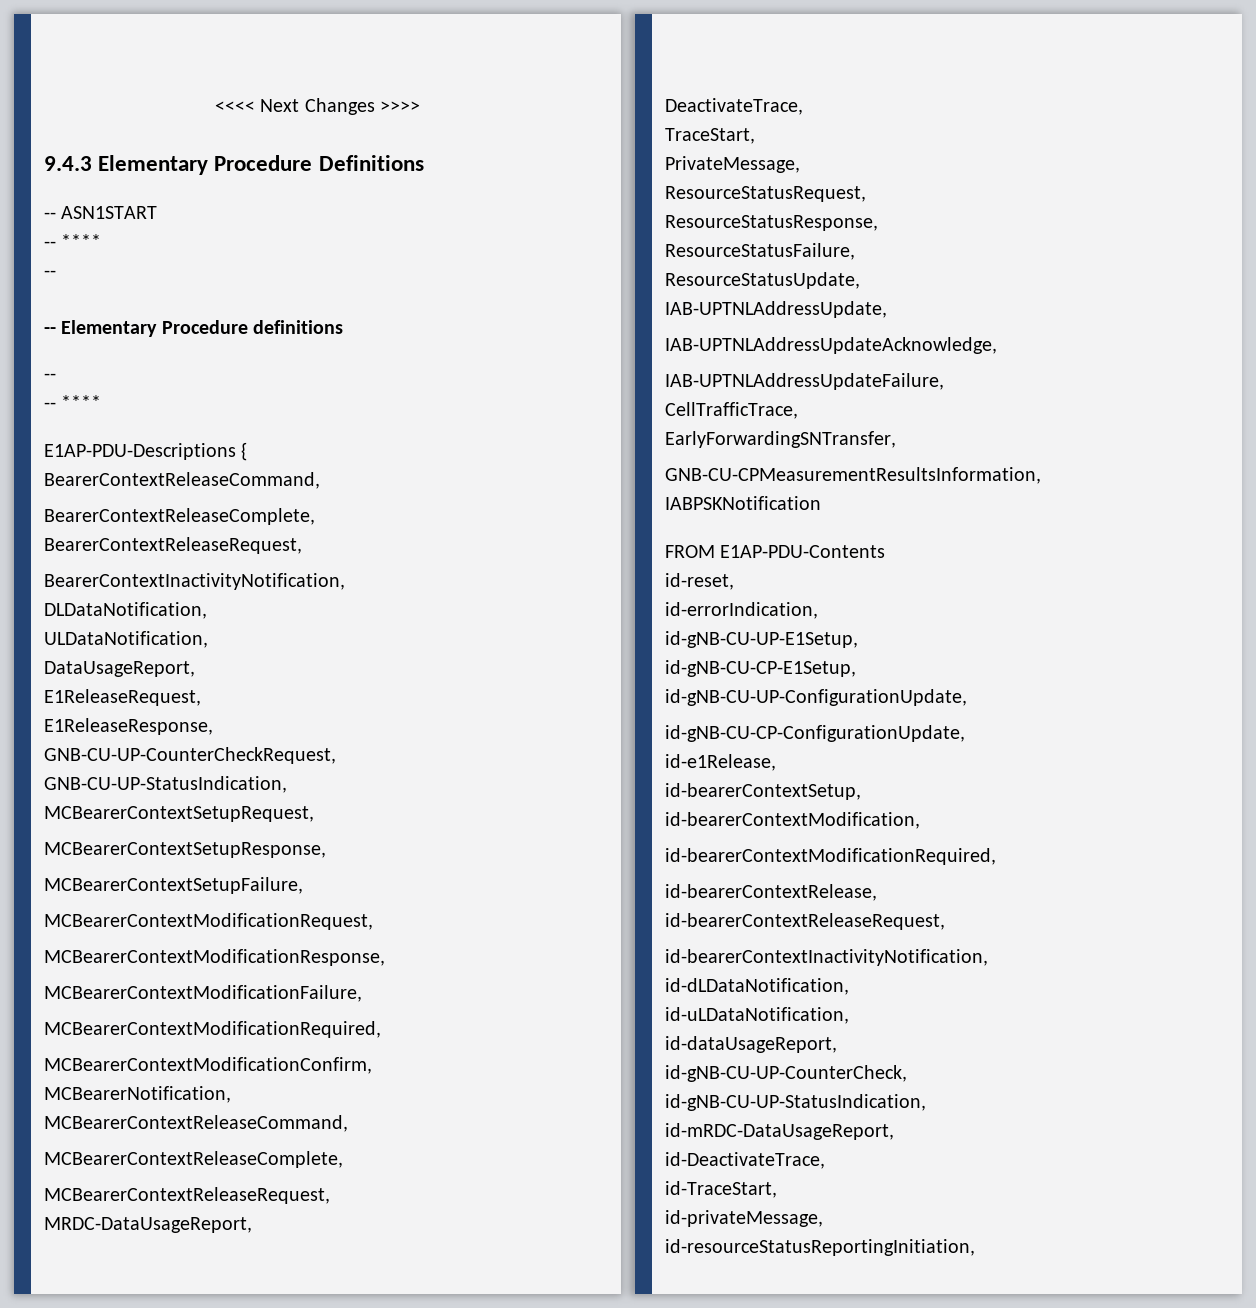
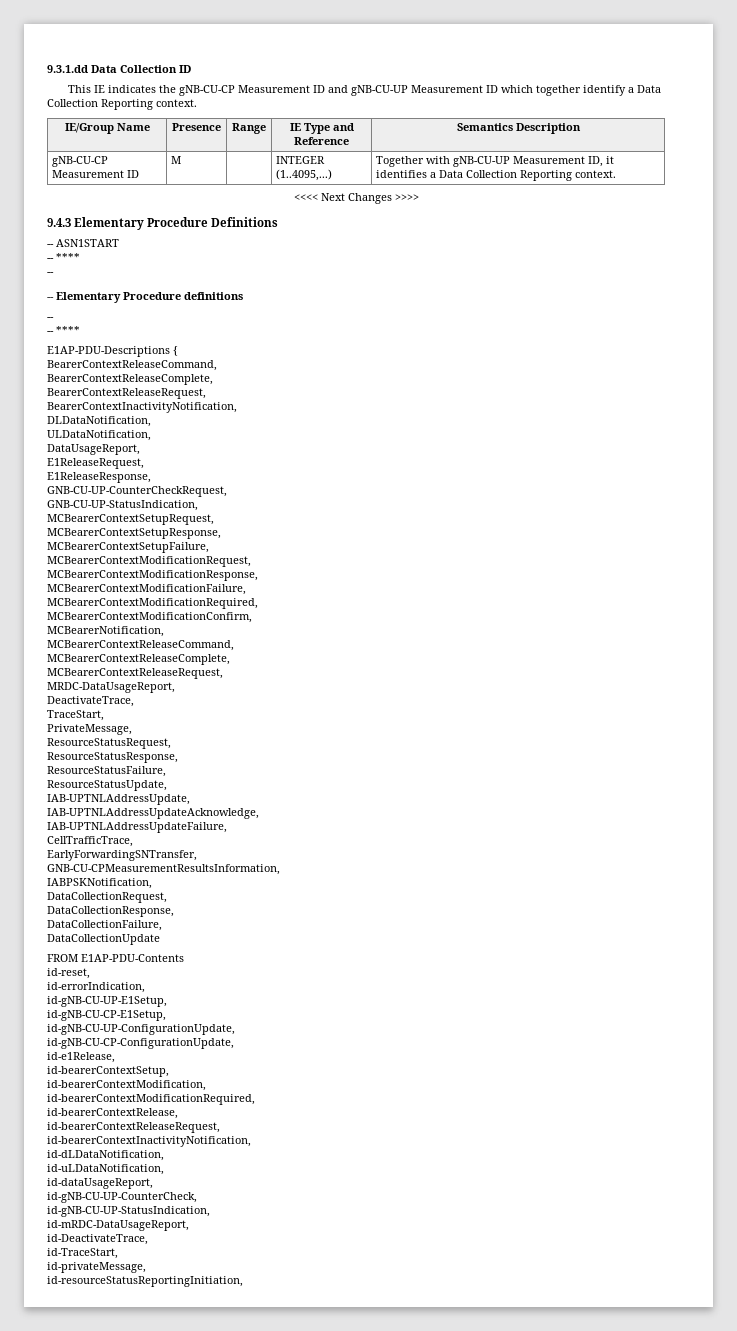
+ 9.3.1.dd Data Collection ID
+ This IE indicates the gNB-CU-CP Measurement ID and gNB-CU-UP Measurement ID which together identify a Data Collection Reporting context.
+ IE/Group Name | Presence | Range | IE Type and Reference | Semantics Description
+ gNB-CU-CP Measurement ID | M | | INTEGER (1..4095,...) | Together with gNB-CU-UP Measurement ID, it identifies a Data Collection Reporting context.
- IABPSKNotification
+ IABPSKNotification,
+ DataCollectionRequest,
+ DataCollectionResponse,
+ DataCollectionFailure,
+ DataCollectionUpdate

